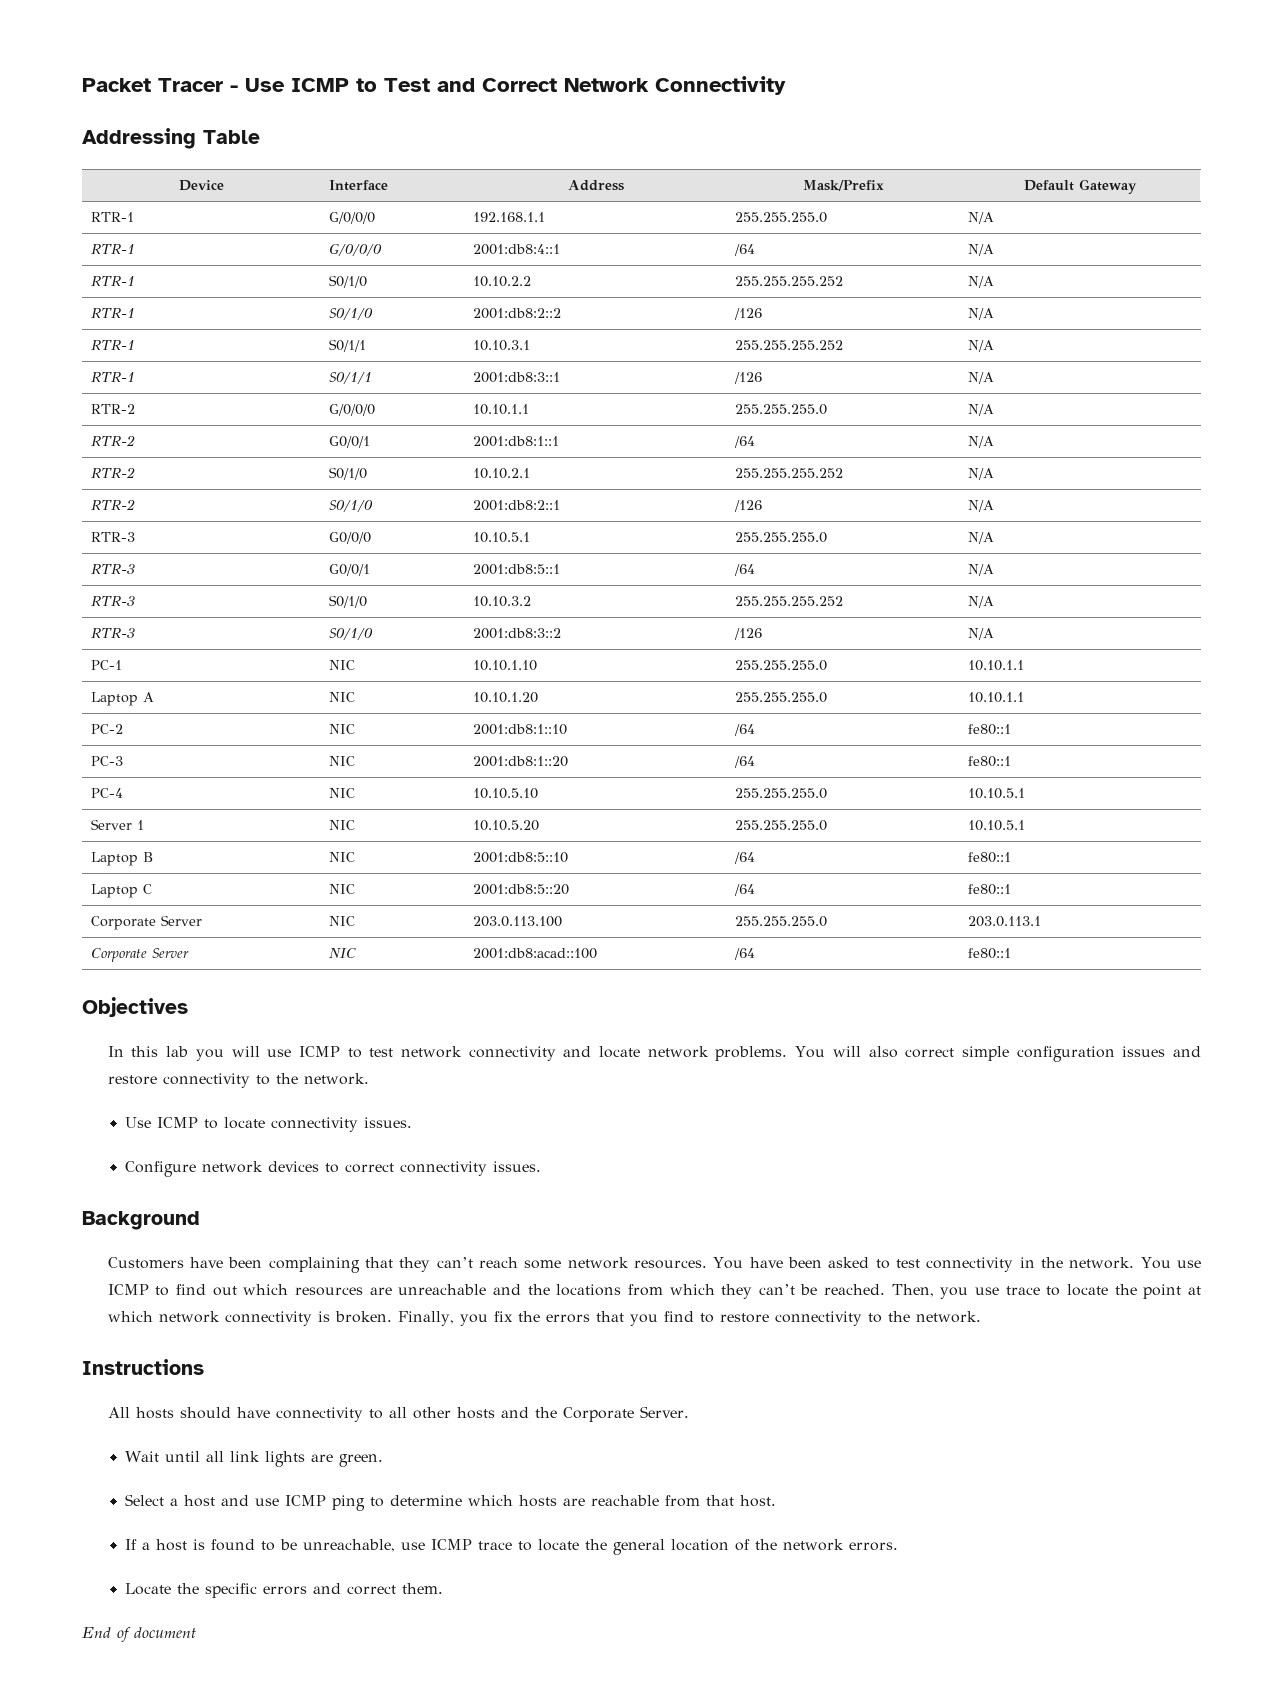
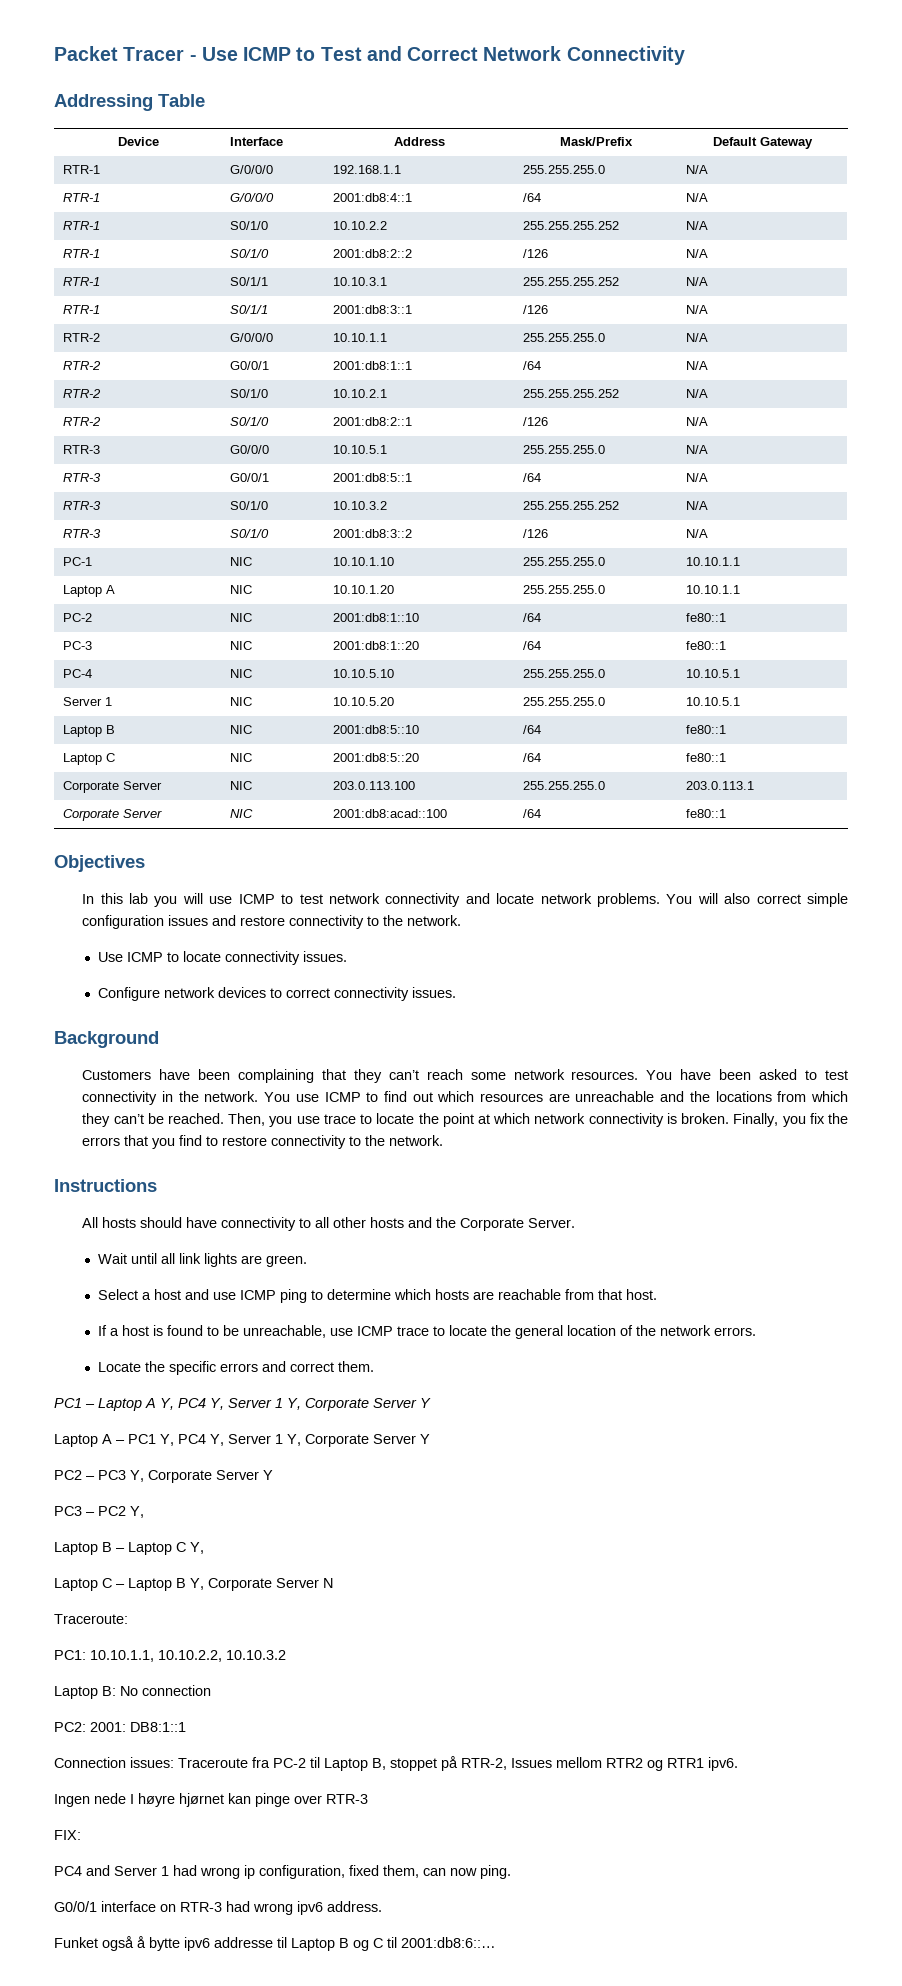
- End of document
+ PC1 – Laptop A Y, PC4 Y, Server 1 Y, Corporate Server Y
+ Laptop A – PC1 Y, PC4 Y, Server 1 Y, Corporate Server Y
+ PC2 – PC3 Y, Corporate Server Y
+ PC3 – PC2 Y,
+ Laptop B – Laptop C Y,
+ Laptop C – Laptop B Y, Corporate Server N
+ Traceroute:
+ PC1: 10.10.1.1, 10.10.2.2, 10.10.3.2
+ Laptop B: No connection
+ PC2: 2001: DB8:1::1
+ Connection issues: Traceroute fra PC-2 til Laptop B, stoppet på RTR-2, Issues mellom RTR2 og RTR1 ipv6.
+ Ingen nede I høyre hjørnet kan pinge over RTR-3
+ FIX:
+ PC4 and Server 1 had wrong ip configuration, fixed them, can now ping.
+ G0/0/1 interface on RTR-3 had wrong ipv6 address.
+ Funket også å bytte ipv6 addresse til Laptop B og C til 2001:db8:6::…

